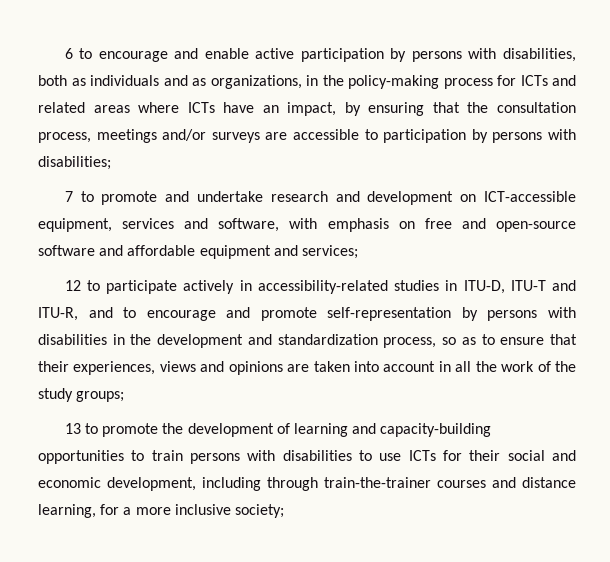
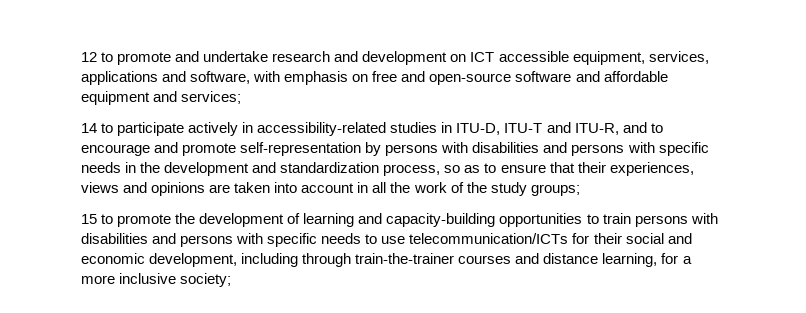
- 6 to encourage and enable active participation by persons with disabilities, both as individuals and as organizations, in the policy-making process for ICTs and related areas where ICTs have an impact, by ensuring that the consultation process, meetings and/or surveys are accessible to participation by persons with disabilities;
- 7 to promote and undertake research and development on ICT-accessible equipment, services and software, with emphasis on free and open-source software and affordable equipment and services;
+ 12 to promote and undertake research and development on ICT accessible equipment, services, applications and software, with emphasis on free and open-source software and affordable equipment and services;
- 12 to participate actively in accessibility-related studies in ITU-D, ITU-T and ITU-R, and to encourage and promote self-representation by persons with disabilities in the development and standardization process, so as to ensure that their experiences, views and opinions are taken into account in all the work of the study groups;
+ 14 to participate actively in accessibility-related studies in ITU-D, ITU-T and ITU-R, and to encourage and promote self-representation by persons with disabilities and persons with specific needs in the development and standardization process, so as to ensure that their experiences, views and opinions are taken into account in all the work of the study groups;
- 13 to promote the development of learning and capacity-building opportunities to train persons with disabilities to use ICTs for their social and economic development, including through train-the-trainer courses and distance learning, for a more inclusive society;
+ 15 to promote the development of learning and capacity-building opportunities to train persons with disabilities and persons with specific needs to use telecommunication/ICTs for their social and economic development, including through train-the-trainer courses and distance learning, for a more inclusive society;

